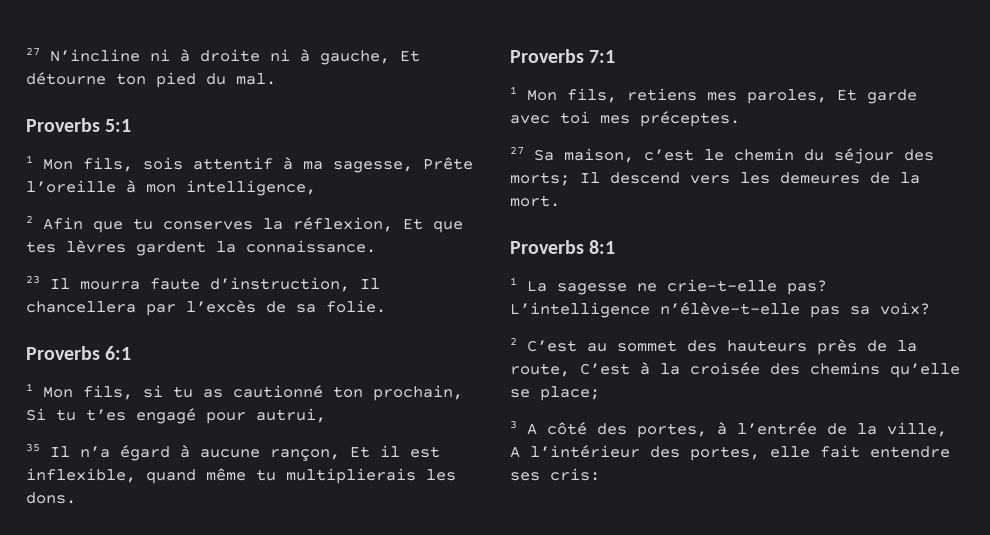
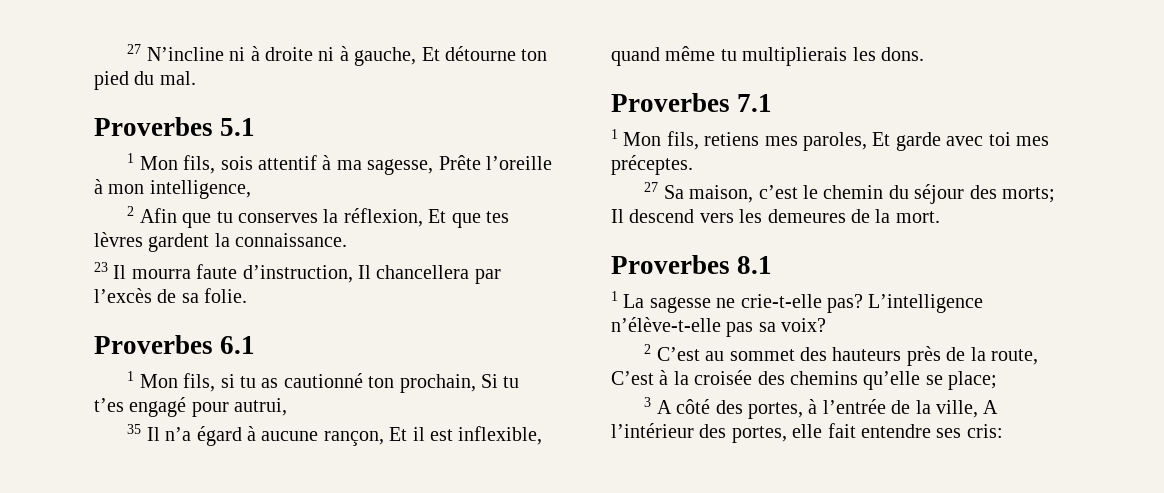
- Proverbs 5:1
+ Proverbes 5.1
- Proverbs 6:1
+ Proverbes 6.1
- Proverbs 7:1
+ Proverbes 7.1
- Proverbs 8:1
+ Proverbes 8.1

